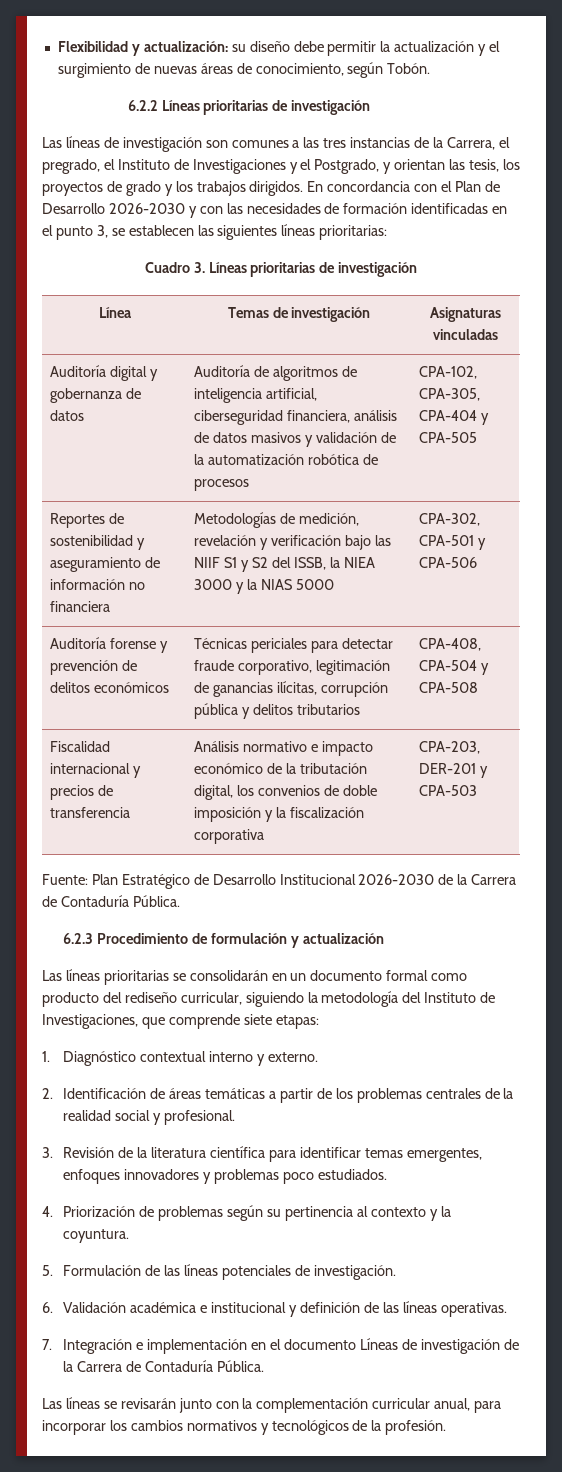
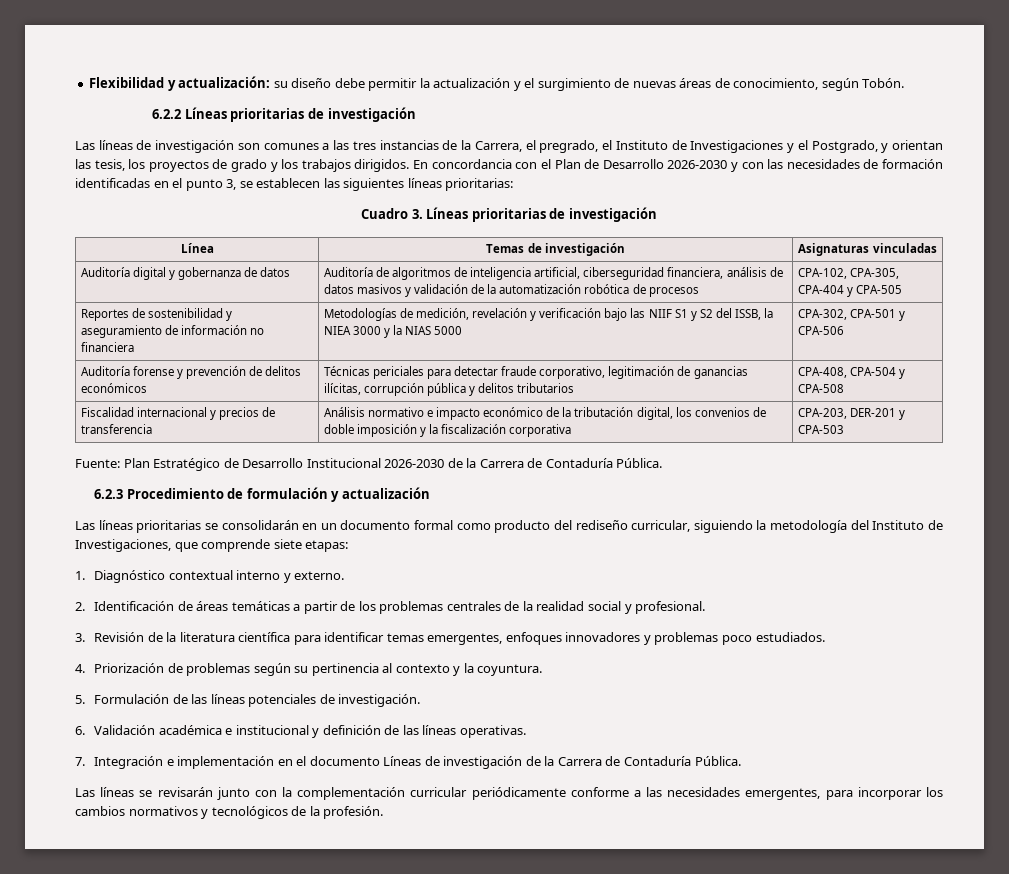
- Las líneas se revisarán junto con la complementación curricular anual, para incorporar los cambios normativos y tecnológicos de la profesión.
+ Las líneas se revisarán junto con la complementación curricular periódicamente conforme a las necesidades emergentes, para incorporar los cambios normativos y tecnológicos de la profesión.

